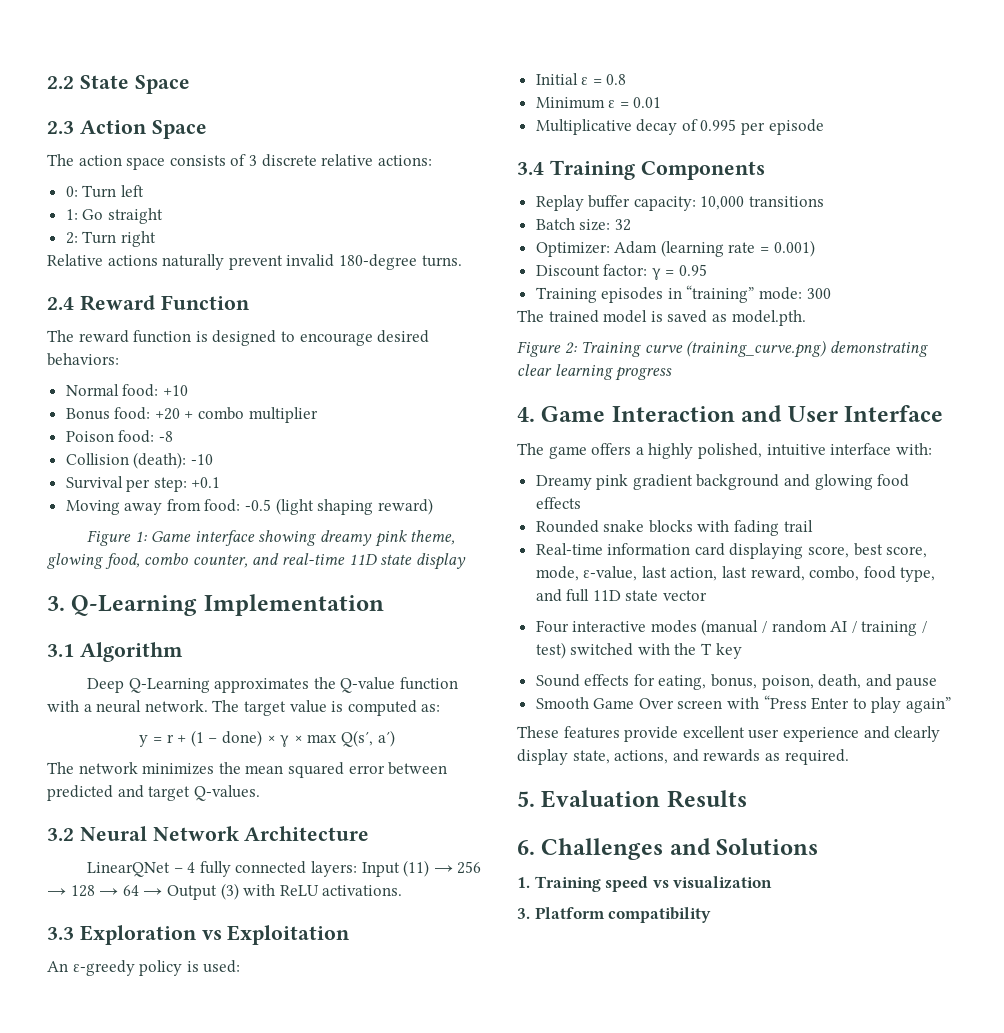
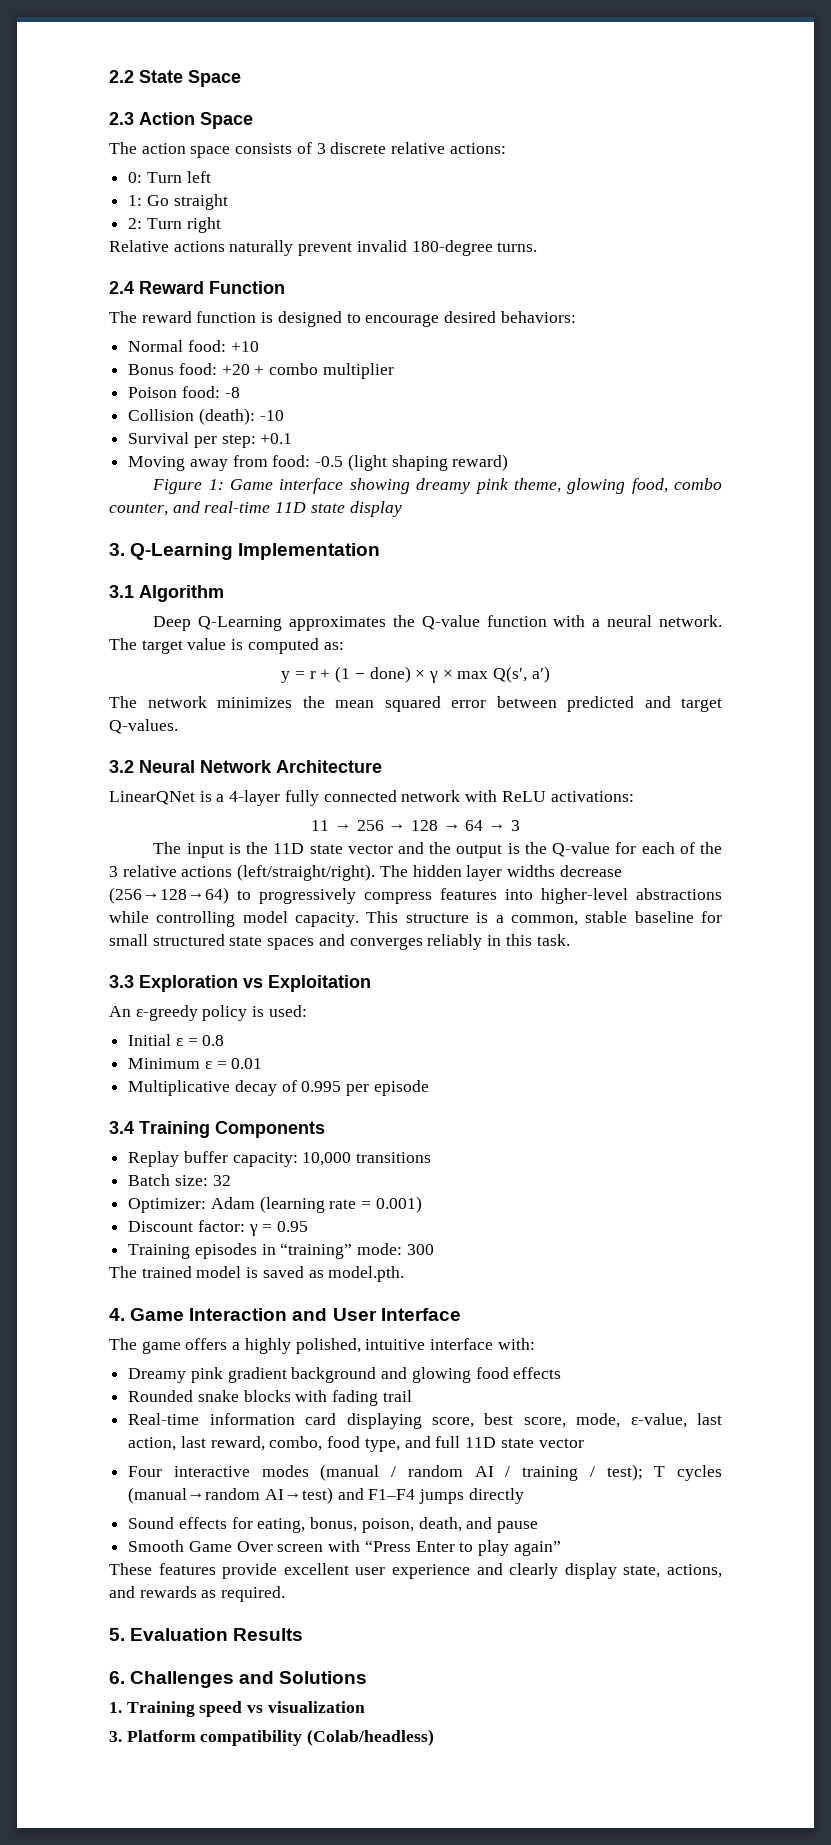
- LinearQNet – 4 fully connected layers: Input (11) → 256 → 128 → 64 → Output (3) with ReLU activations.
+ LinearQNet is a 4-layer fully connected network with ReLU activations:
+ 11 → 256 → 128 → 64 → 3
+ The input is the 11D state vector and the output is the Q-value for each of the 3 relative actions (left/straight/right). The hidden layer widths decrease (256→128→64) to progressively compress features into higher-level abstractions while controlling model capacity. This structure is a common, stable baseline for small structured state spaces and converges reliably in this task.
- Figure 2: Training curve (training_curve.png) demonstrating clear learning progress
- Four interactive modes (manual / random AI / training / test) switched with the T key
+ Four interactive modes (manual / random AI / training / test); T cycles (manual→random AI→test) and F1–F4 jumps directly
- 3. Platform compatibility
+ 3. Platform compatibility (Colab/headless)

